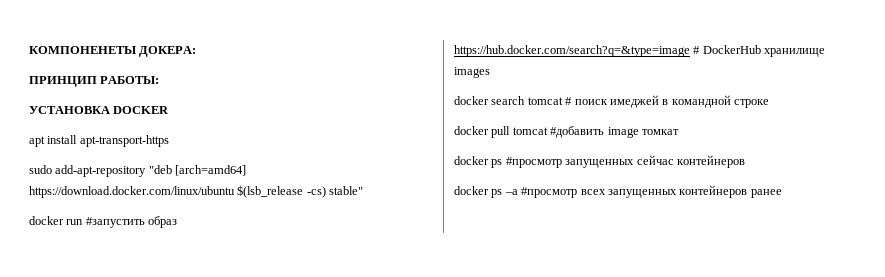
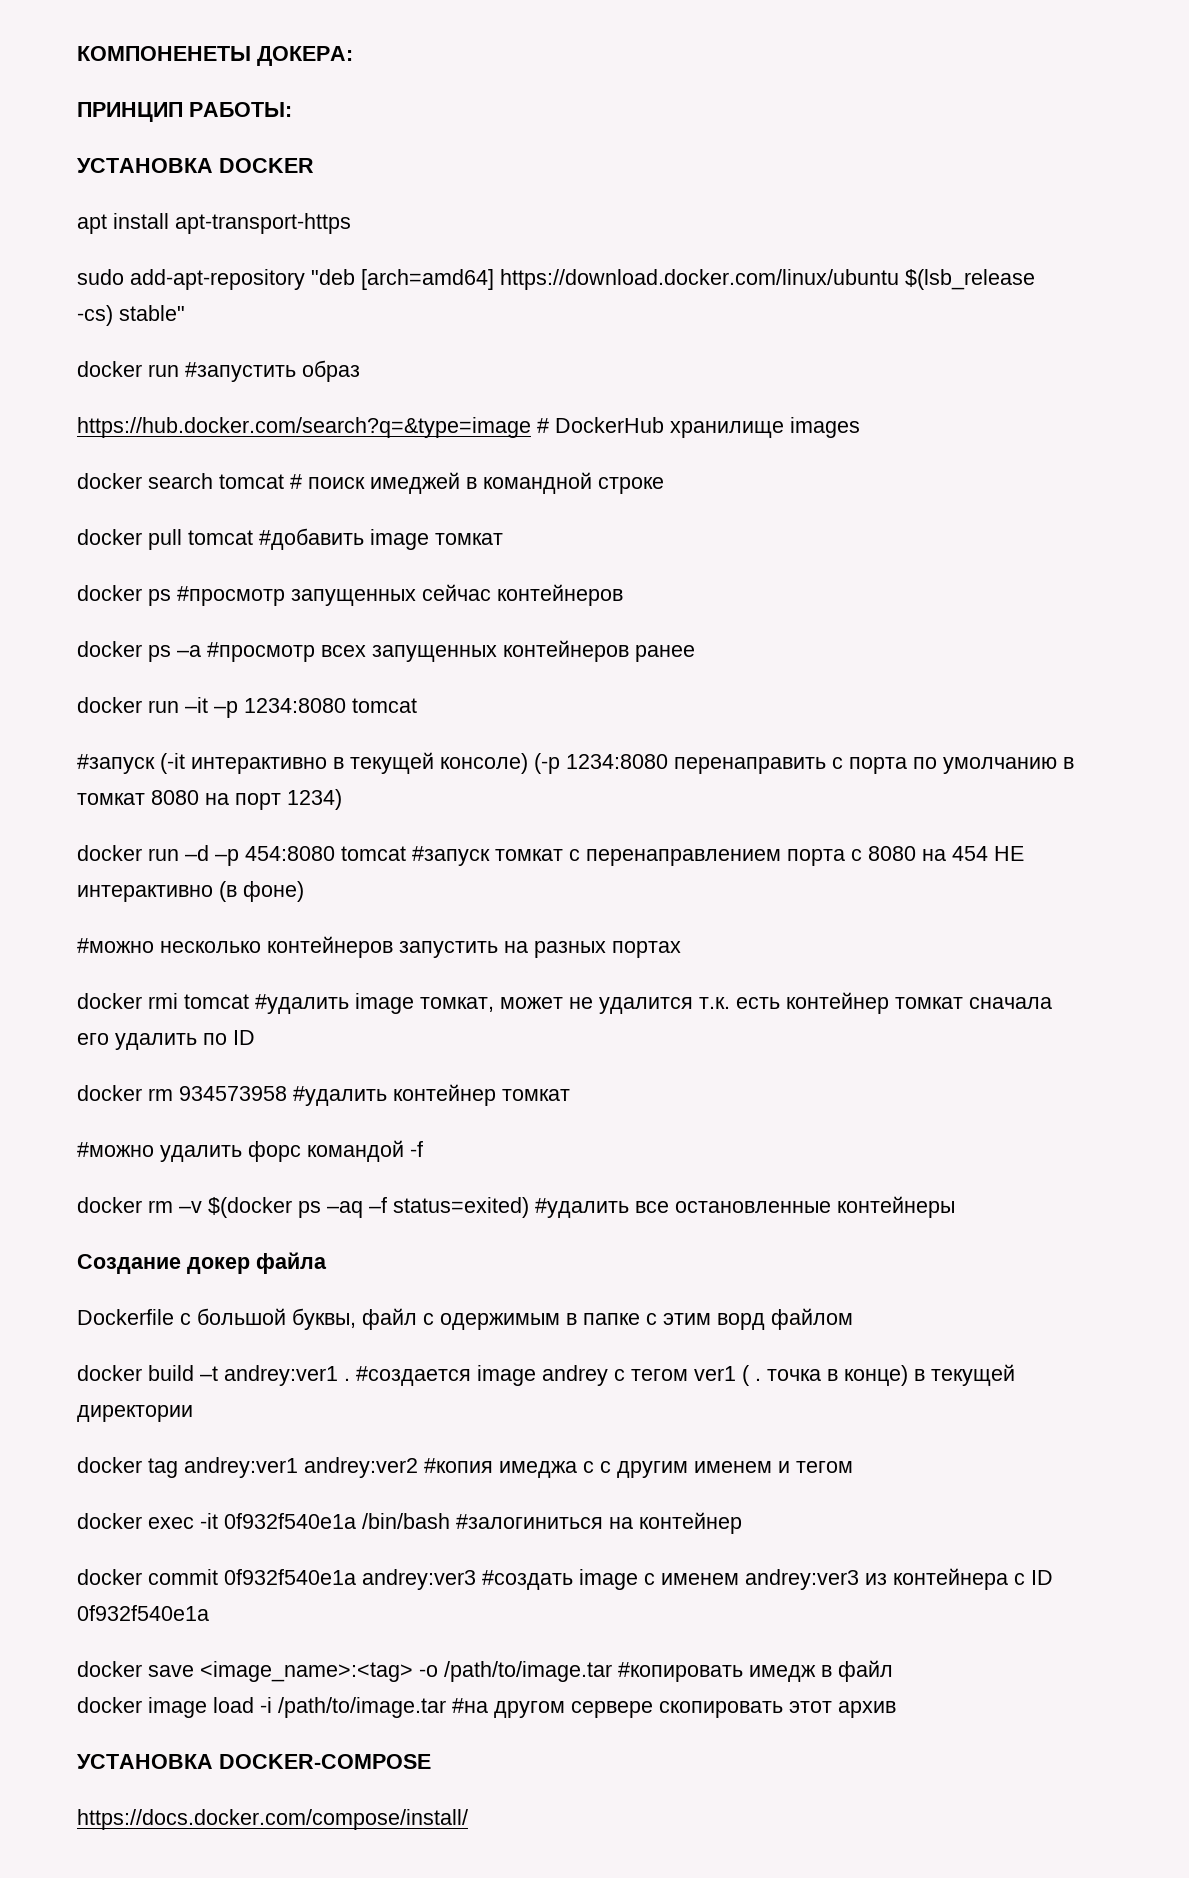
+ docker run –it –p 1234:8080 tomcat
+ #запуск (-it интерактивно в текущей консоле) (-p 1234:8080 перенаправить с порта по умолчанию в томкат 8080 на порт 1234)
+ docker run –d –p 454:8080 tomcat #запуск томкат с перенаправлением порта с 8080 на 454 НЕ интерактивно (в фоне)
+ #можно несколько контейнеров запустить на разных портах
+ docker rmi tomcat #удалить image томкат, может не удалится т.к. есть контейнер томкат сначала его удалить по ID
+ docker rm 934573958 #удалить контейнер томкат
+ #можно удалить форс командой -f
+ docker rm –v $(docker ps –aq –f status=exited) #удалить все остановленные контейнеры
+ Создание докер файла
+ Dockerfile с большой буквы, файл с одержимым в папке с этим ворд файлом
+ docker build –t andrey:ver1 . #создается image andrey c тегом ver1 ( . точка в конце) в текущей директории
+ docker tag andrey:ver1 andrey:ver2 #копия имеджа с с другим именем и тегом
+ docker exec -it 0f932f540e1a /bin/bash #залогиниться на контейнер
+ docker commit 0f932f540e1a andrey:ver3 #создать image с именем andrey:ver3 из контейнера с ID 0f932f540e1a
+ docker save <image_name>:<tag> -o /path/to/image.tar #копировать имедж в файл
+ docker image load -i /path/to/image.tar #на другом сервере скопировать этот архив
+ УСТАНОВКА DOCKER-COMPOSE
+ https://docs.docker.com/compose/install/

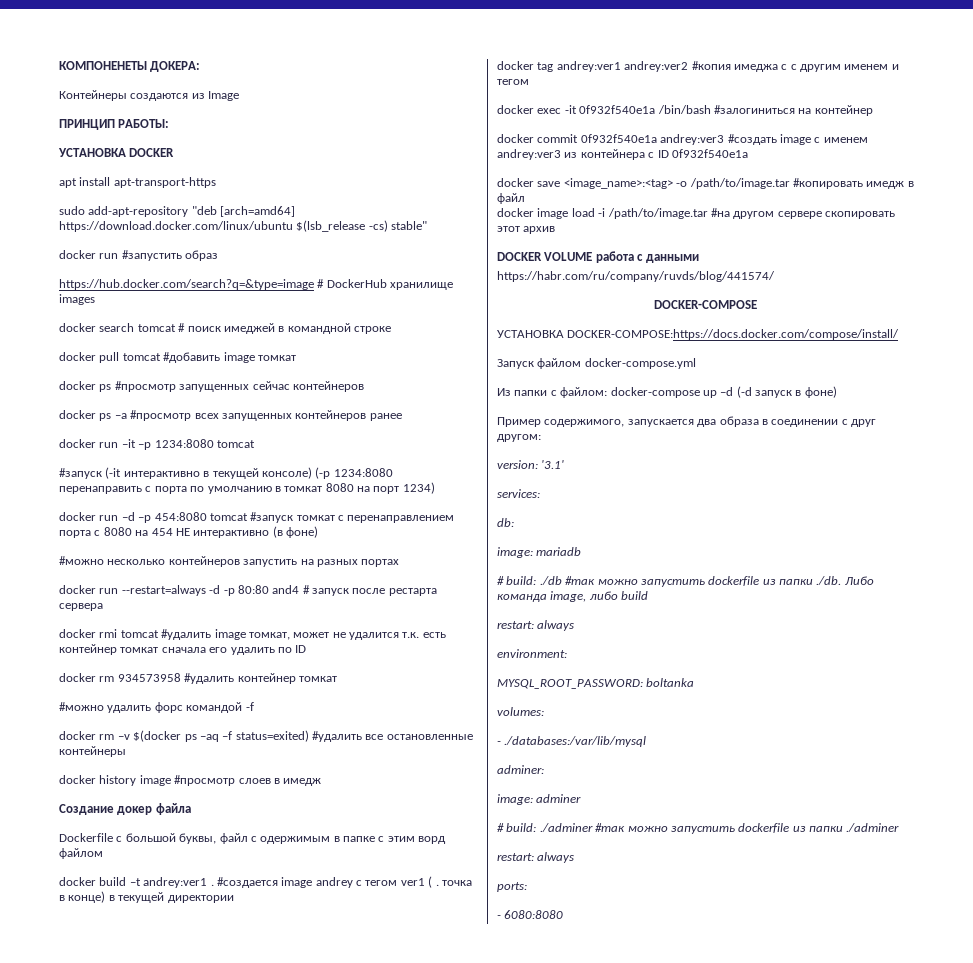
+ Контейнеры создаются из Image
+ docker run --restart=always -d -p 80:80 and4 # запуск после рестарта сервера
+ docker history image #просмотр слоев в имедж
- УСТАНОВКА DOCKER-COMPOSE
- https://docs.docker.com/compose/install/
+ DOCKER VOLUME работа с данными
+ https://habr.com/ru/company/ruvds/blog/441574/
+ DOCKER-COMPOSE
+ УСТАНОВКА DOCKER-COMPOSE:https://docs.docker.com/compose/install/
+ Запуск файлом docker-compose.yml
+ Из папки с файлом: docker-compose up –d (-d запуск в фоне)
+ Пример содержимого, запускается два образа в соединении с друг другом:
+ version: '3.1'
+ services:
+ db:
+ image: mariadb
+ # build: ./db #так можно запустить dockerfile из папки ./db. Либо команда image, либо build
+ restart: always
+ environment:
+ MYSQL_ROOT_PASSWORD: boltanka
+ volumes:
+ - ./databases:/var/lib/mysql
+ adminer:
+ image: adminer
+ # build: ./adminer #так можно запустить dockerfile из папки ./adminer
+ restart: always
+ ports:
+ - 6080:8080

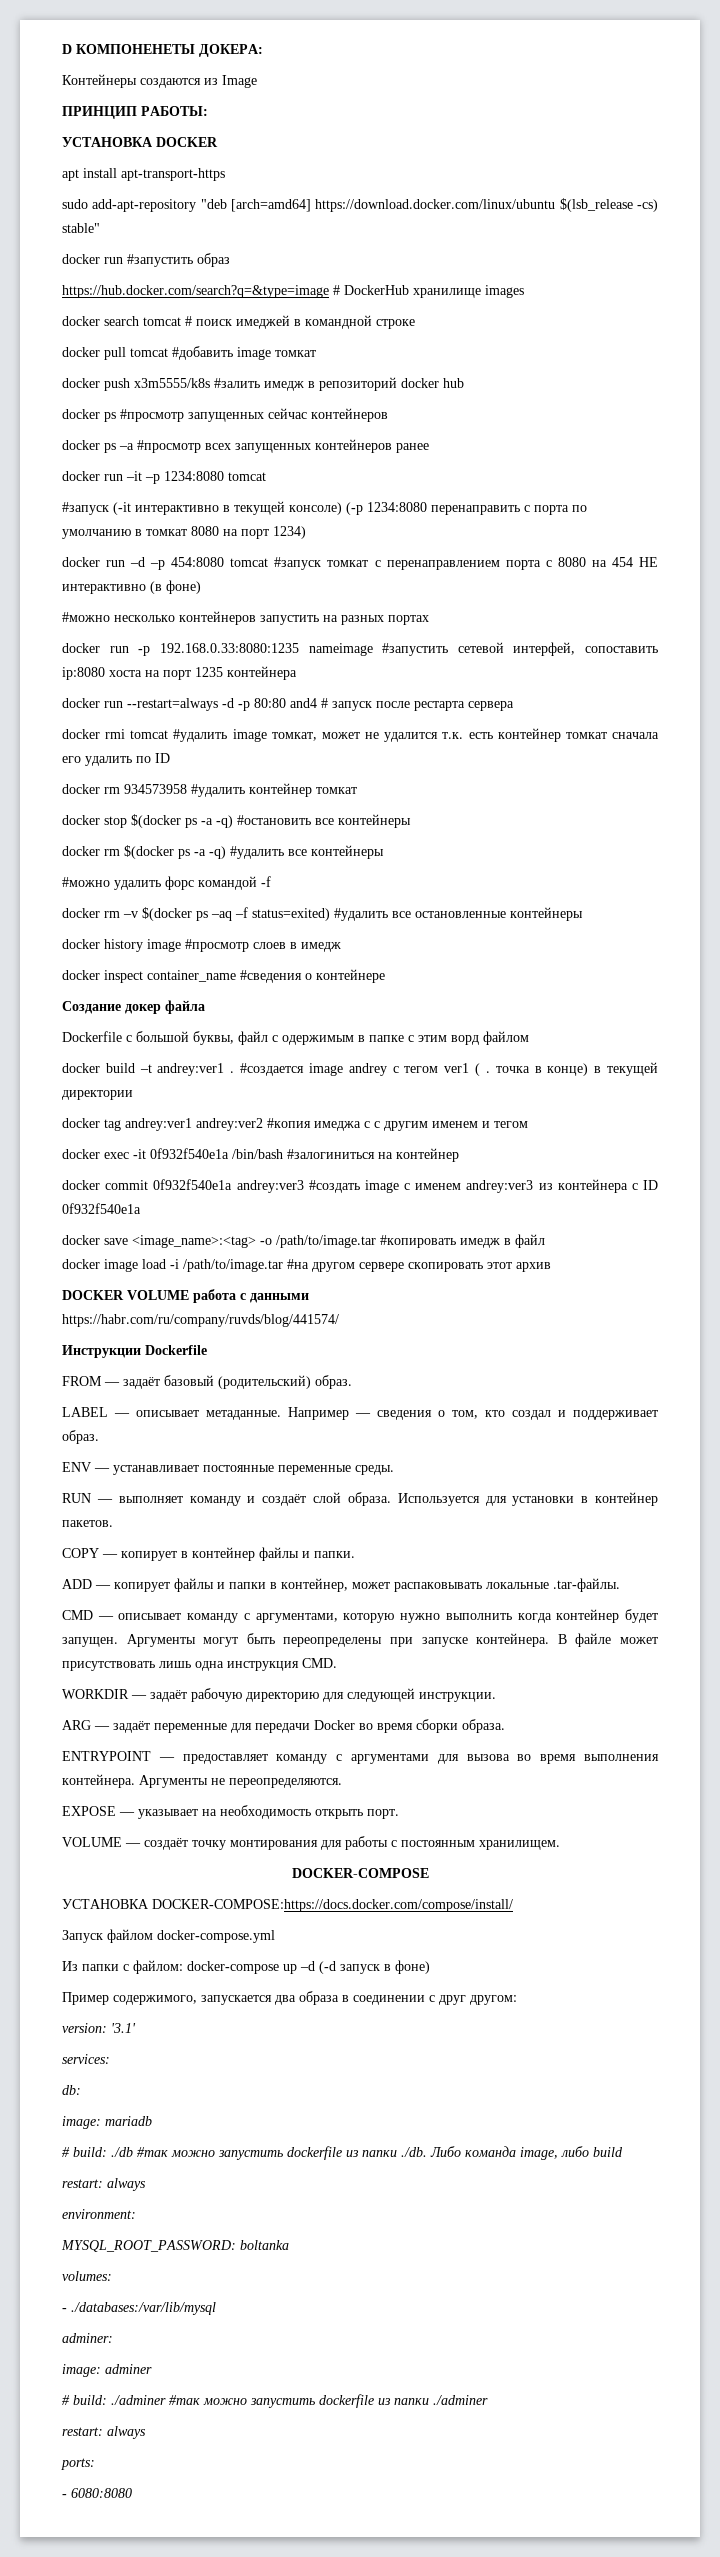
- КОМПОНЕНЕТЫ ДОКЕРА:
+ D КОМПОНЕНЕТЫ ДОКЕРА:
+ docker push x3m5555/k8s #залить имедж в репозиторий docker hub
+ docker run -p 192.168.0.33:8080:1235 nameimage #запустить сетевой интерфей, сопоставить ip:8080 хоста на порт 1235 контейнера
+ docker stop $(docker ps -a -q) #остановить все контейнеры
+ docker rm $(docker ps -a -q) #удалить все контейнеры
+ docker inspect container_name #сведения о контейнере
+ Инструкции Dockerfile
+ FROM — задаёт базовый (родительский) образ.
+ LABEL — описывает метаданные. Например — сведения о том, кто создал и поддерживает образ.
+ ENV — устанавливает постоянные переменные среды.
+ RUN — выполняет команду и создаёт слой образа. Используется для установки в контейнер пакетов.
+ COPY — копирует в контейнер файлы и папки.
+ ADD — копирует файлы и папки в контейнер, может распаковывать локальные .tar-файлы.
+ CMD — описывает команду с аргументами, которую нужно выполнить когда контейнер будет запущен. Аргументы могут быть переопределены при запуске контейнера. В файле может присутствовать лишь одна инструкция CMD.
+ WORKDIR — задаёт рабочую директорию для следующей инструкции.
+ ARG — задаёт переменные для передачи Docker во время сборки образа.
+ ENTRYPOINT — предоставляет команду с аргументами для вызова во время выполнения контейнера. Аргументы не переопределяются.
+ EXPOSE — указывает на необходимость открыть порт.
+ VOLUME — создаёт точку монтирования для работы с постоянным хранилищем.

